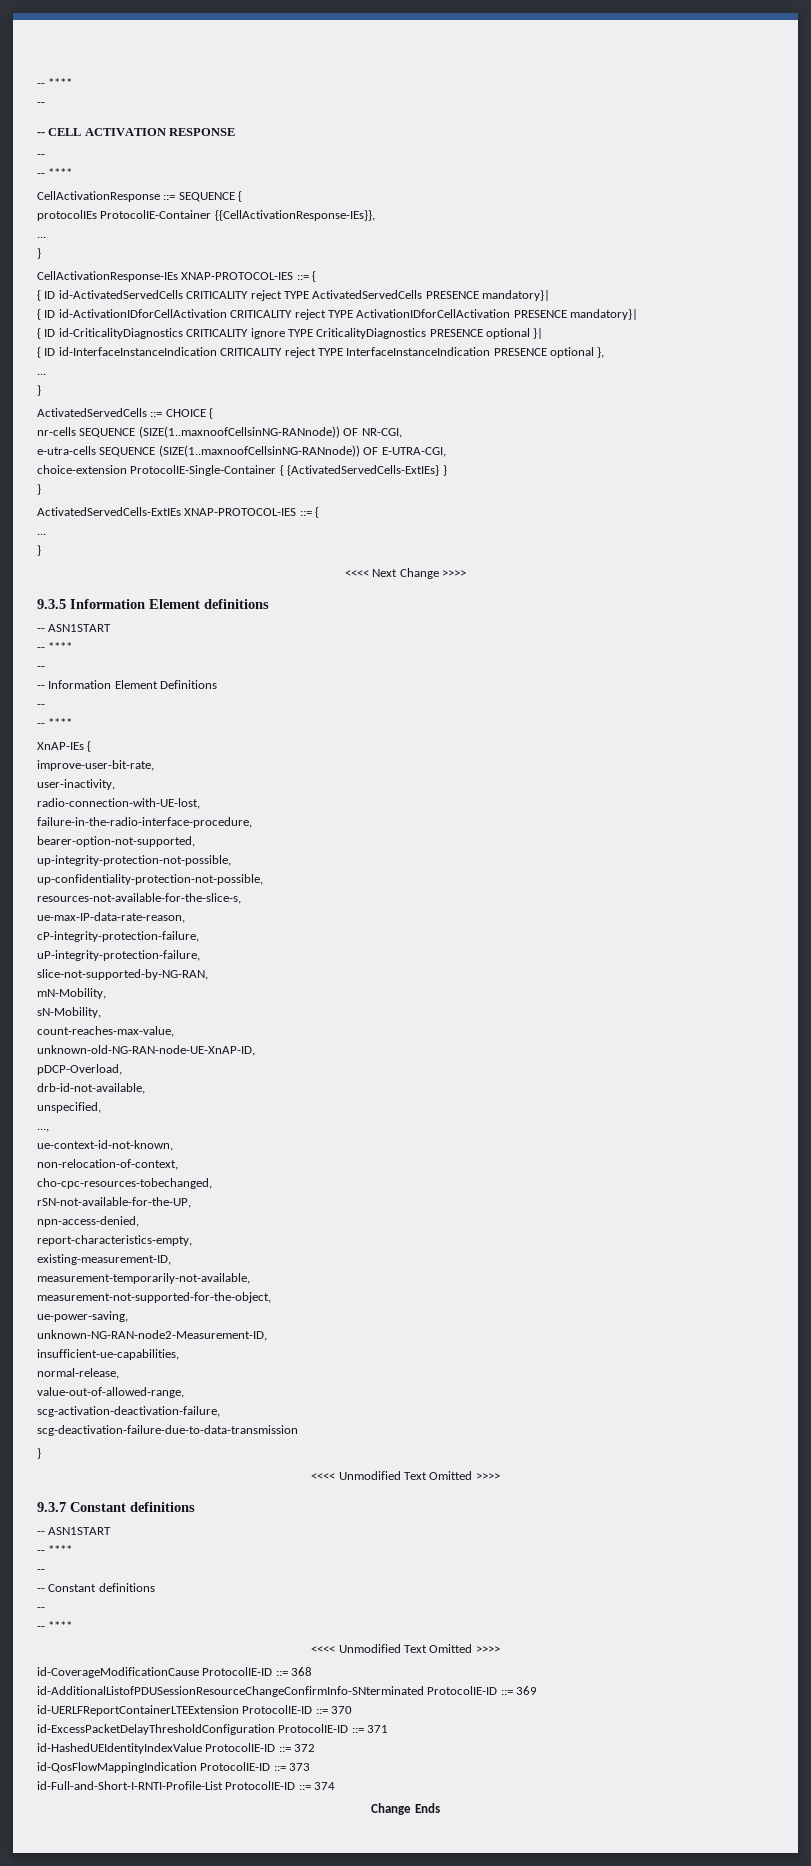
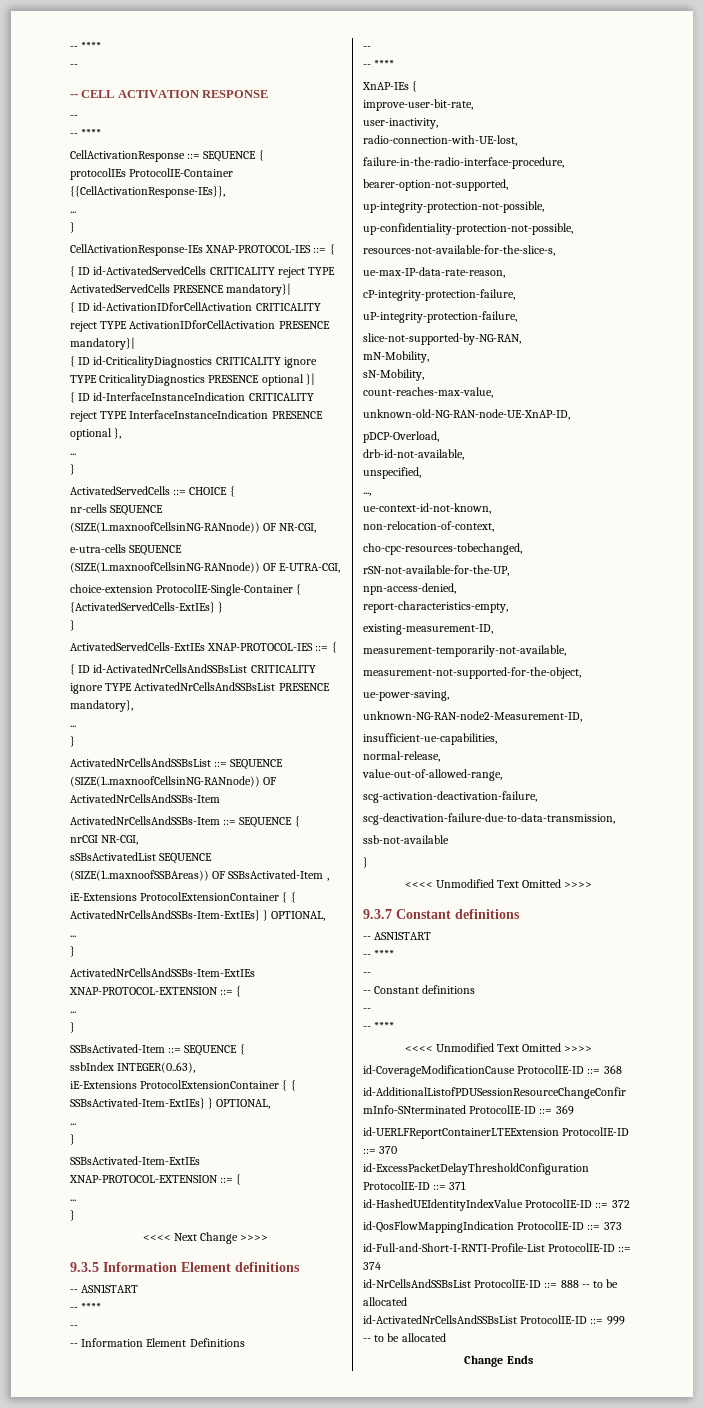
+ { ID id-ActivatedNrCellsAndSSBsList CRITICALITY ignore TYPE ActivatedNrCellsAndSSBsList PRESENCE mandatory},
+ ...
+ }
+ ActivatedNrCellsAndSSBsList ::= SEQUENCE (SIZE(1..maxnoofCellsinNG-RANnode)) OF ActivatedNrCellsAndSSBs-Item
+ ActivatedNrCellsAndSSBs-Item ::= SEQUENCE {
+ nrCGI NR-CGI,
+ sSBsActivatedList SEQUENCE (SIZE(1..maxnoofSSBAreas)) OF SSBsActivated-Item ,
+ iE-Extensions ProtocolExtensionContainer { { ActivatedNrCellsAndSSBs-Item-ExtIEs} } OPTIONAL,
+ ...
+ }
+ ActivatedNrCellsAndSSBs-Item-ExtIEs XNAP-PROTOCOL-EXTENSION ::= {
+ ...
+ }
+ SSBsActivated-Item ::= SEQUENCE {
+ ssbIndex INTEGER(0..63),
+ iE-Extensions ProtocolExtensionContainer { { SSBsActivated-Item-ExtIEs} } OPTIONAL,
+ ...
+ }
+ SSBsActivated-Item-ExtIEs XNAP-PROTOCOL-EXTENSION ::= {
- scg-deactivation-failure-due-to-data-transmission
+ scg-deactivation-failure-due-to-data-transmission,
+ ssb-not-available
+ id-NrCellsAndSSBsList ProtocolIE-ID ::= 888 -- to be allocated
+ id-ActivatedNrCellsAndSSBsList ProtocolIE-ID ::= 999 -- to be allocated

